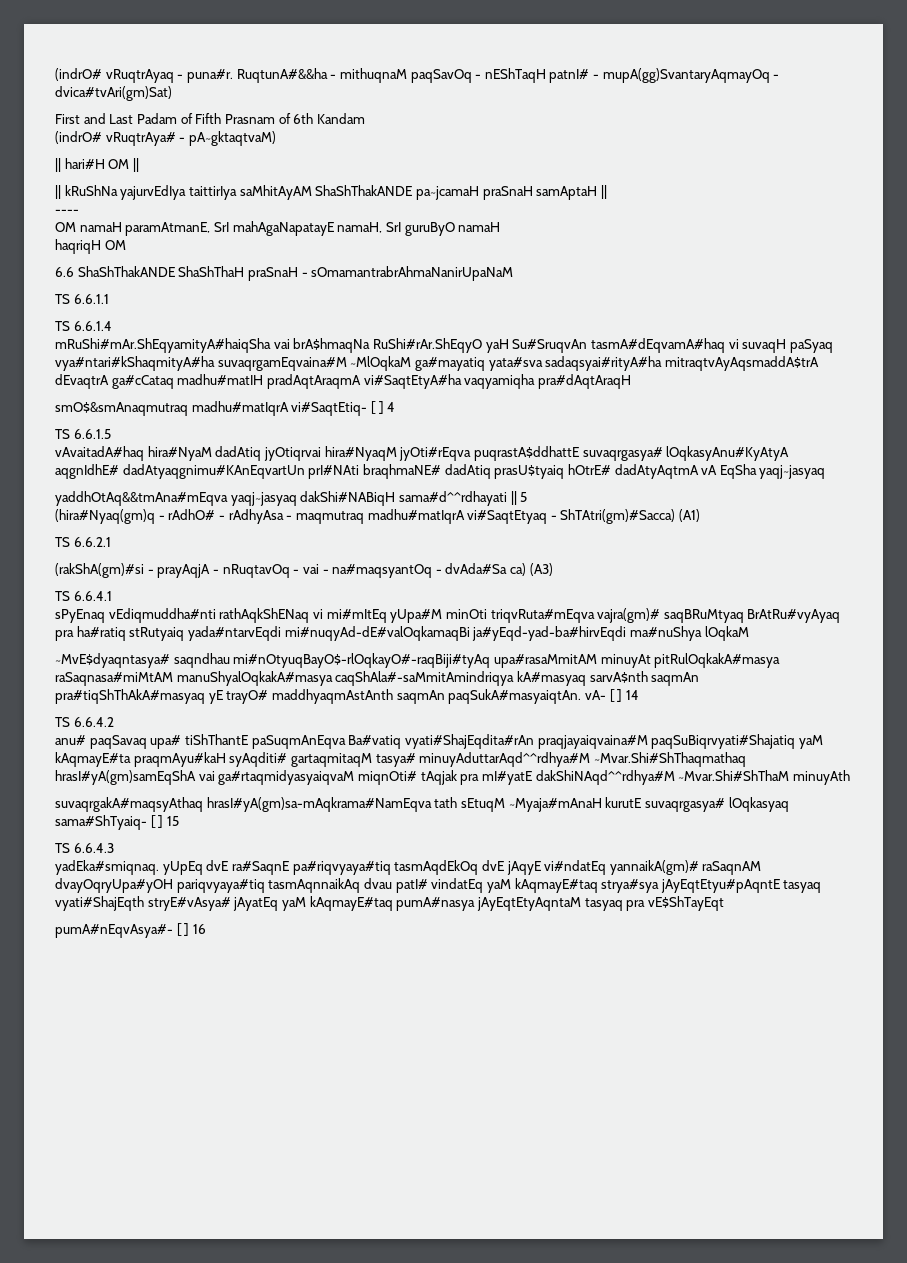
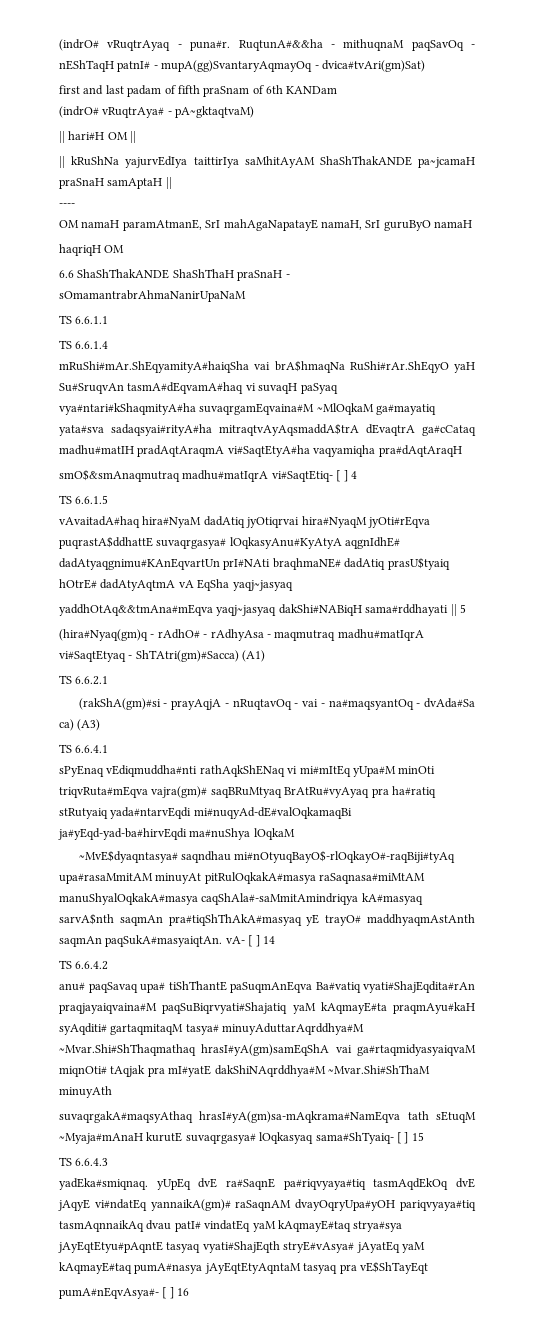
- First and Last Padam of Fifth Prasnam of 6th Kandam
+ first and last padam of fifth praSnam of 6th KANDam
- yaddhOtAq&&tmAna#mEqva yaqj~jasyaq dakShi#NABiqH sama#d^^rdhayati || 5
+ yaddhOtAq&&tmAna#mEqva yaqj~jasyaq dakShi#NABiqH sama#rddhayati || 5
- anu# paqSavaq upa# tiShThantE paSuqmAnEqva Ba#vatiq vyati#ShajEqdita#rAn praqjayaiqvaina#M paqSuBiqrvyati#Shajatiq yaM kAqmayE#ta praqmAyu#kaH syAqditi# gartaqmitaqM tasya# minuyAduttarAqd^^rdhya#M ~Mvar.Shi#ShThaqmathaq hrasI#yA(gm)samEqShA vai ga#rtaqmidyasyaiqvaM miqnOti# tAqjak pra mI#yatE dakShiNAqd^^rdhya#M ~Mvar.Shi#ShThaM minuyAth
+ anu# paqSavaq upa# tiShThantE paSuqmAnEqva Ba#vatiq vyati#ShajEqdita#rAn praqjayaiqvaina#M paqSuBiqrvyati#Shajatiq yaM kAqmayE#ta praqmAyu#kaH syAqditi# gartaqmitaqM tasya# minuyAduttarAqrddhya#M ~Mvar.Shi#ShThaqmathaq hrasI#yA(gm)samEqShA vai ga#rtaqmidyasyaiqvaM miqnOti# tAqjak pra mI#yatE dakShiNAqrddhya#M ~Mvar.Shi#ShThaM minuyAth

